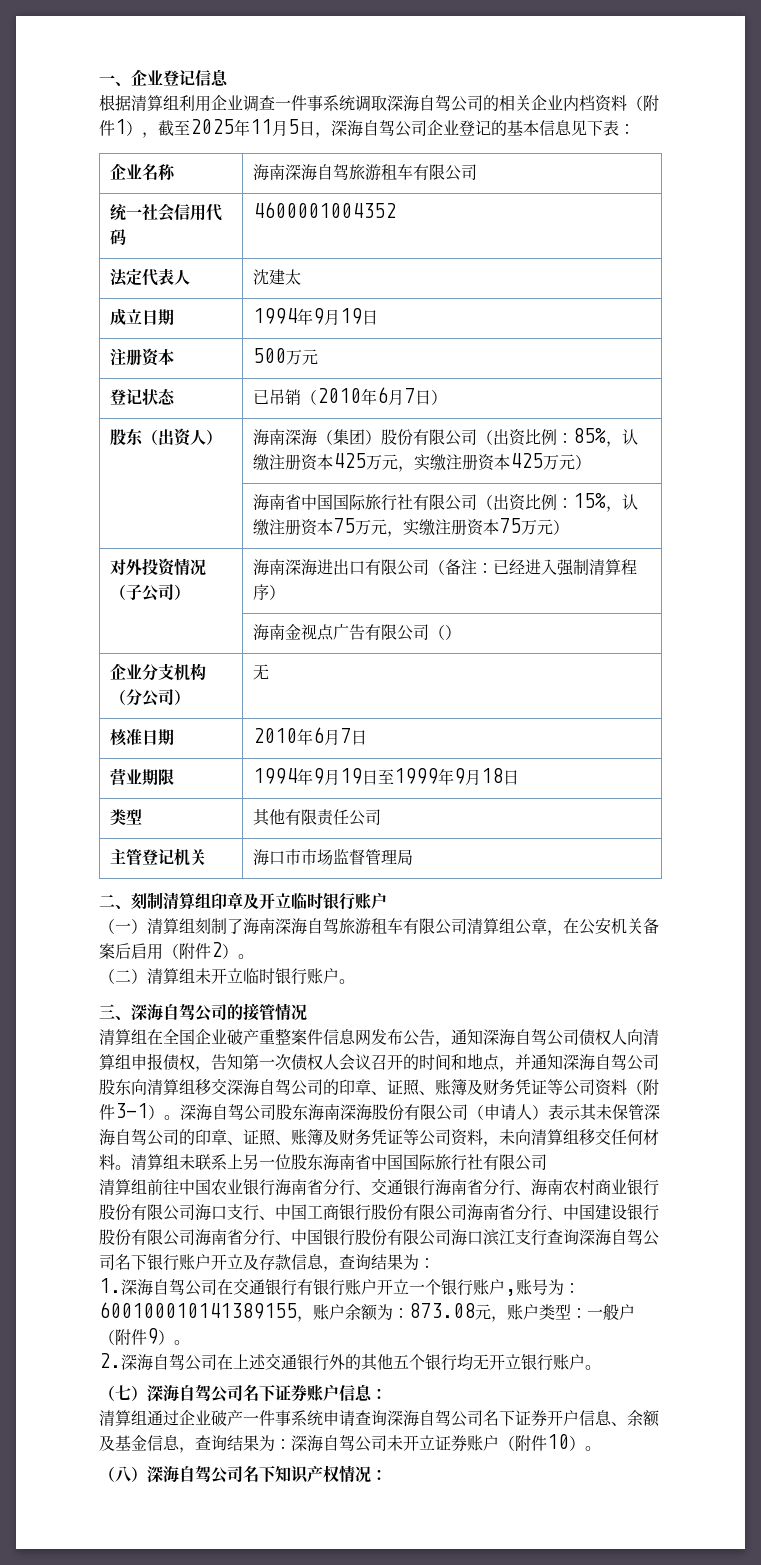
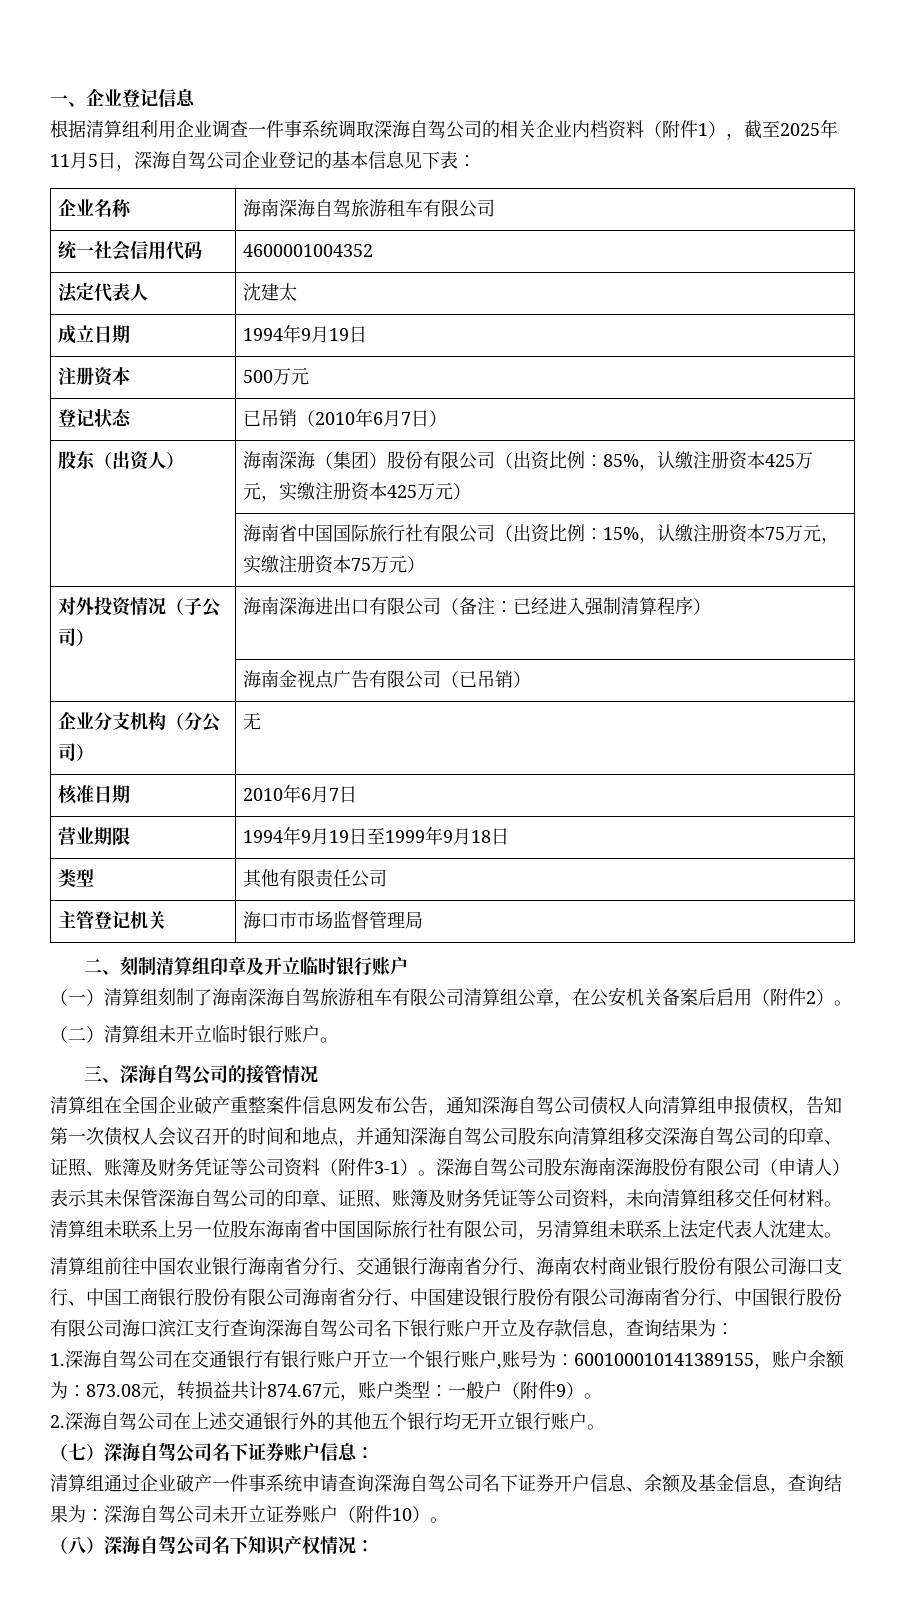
- | 海南金视点广告有限公司（）
+ | 海南金视点广告有限公司（已吊销）
- 清算组未联系上另一位股东海南省中国国际旅行社有限公司
+ 清算组未联系上另一位股东海南省中国国际旅行社有限公司，另清算组未联系上法定代表人沈建太。
- 1.深海自驾公司在交通银行有银行账户开立一个银行账户,账号为：600100010141389155，账户余额为：873.08元，账户类型：一般户（附件9）。
+ 1.深海自驾公司在交通银行有银行账户开立一个银行账户,账号为：600100010141389155，账户余额为：873.08元，转损益共计874.67元，账户类型：一般户（附件9）。

